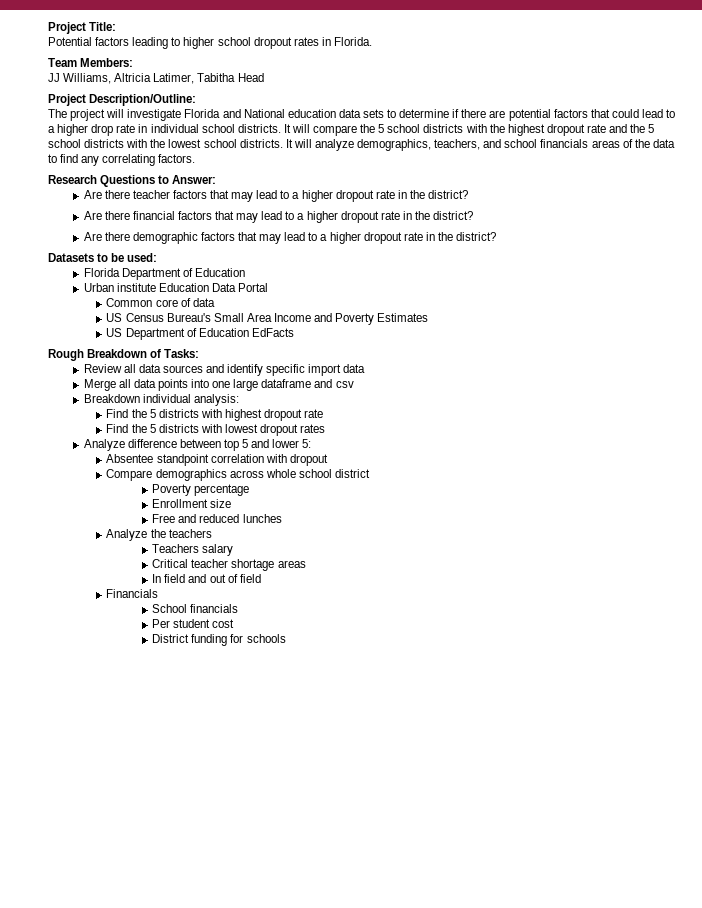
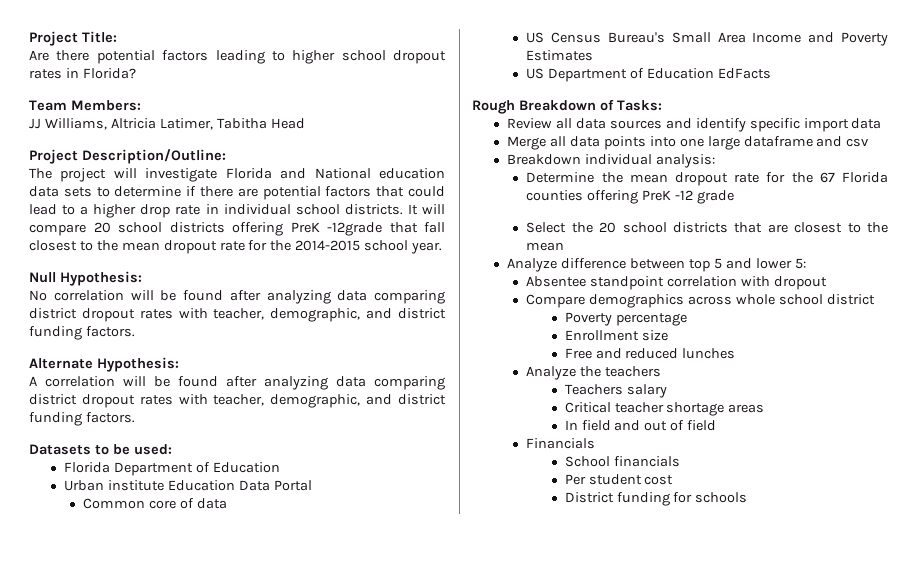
- Potential factors leading to higher school dropout rates in Florida.
+ Are there potential factors leading to higher school dropout rates in Florida?
- It will compare the 5 school districts with the highest dropout rate and the 5 school districts with the lowest school districts. It will analyze demographics, teachers, and school financials areas of the data to find any correlating factors.
- Research Questions to Answer:
- Are there teacher factors that may lead to a higher dropout rate in the district?
- Are there financial factors that may lead to a higher dropout rate in the district?
- Are there demographic factors that may lead to a higher dropout rate in the district?
+ It will compare 20 school districts offering PreK -12grade that fall closest to the mean dropout rate for the 2014-2015 school year.
+ Null Hypothesis:
+ No correlation will be found after analyzing data comparing district dropout rates with teacher, demographic, and district funding factors.
+ Alternate Hypothesis:
+ A correlation will be found after analyzing data comparing district dropout rates with teacher, demographic, and district funding factors.
- Find the 5 districts with highest dropout rate
- Find the 5 districts with lowest dropout rates
+ Determine the mean dropout rate for the 67 Florida counties offering PreK -12 grade
+ Select the 20 school districts that are closest to the mean

